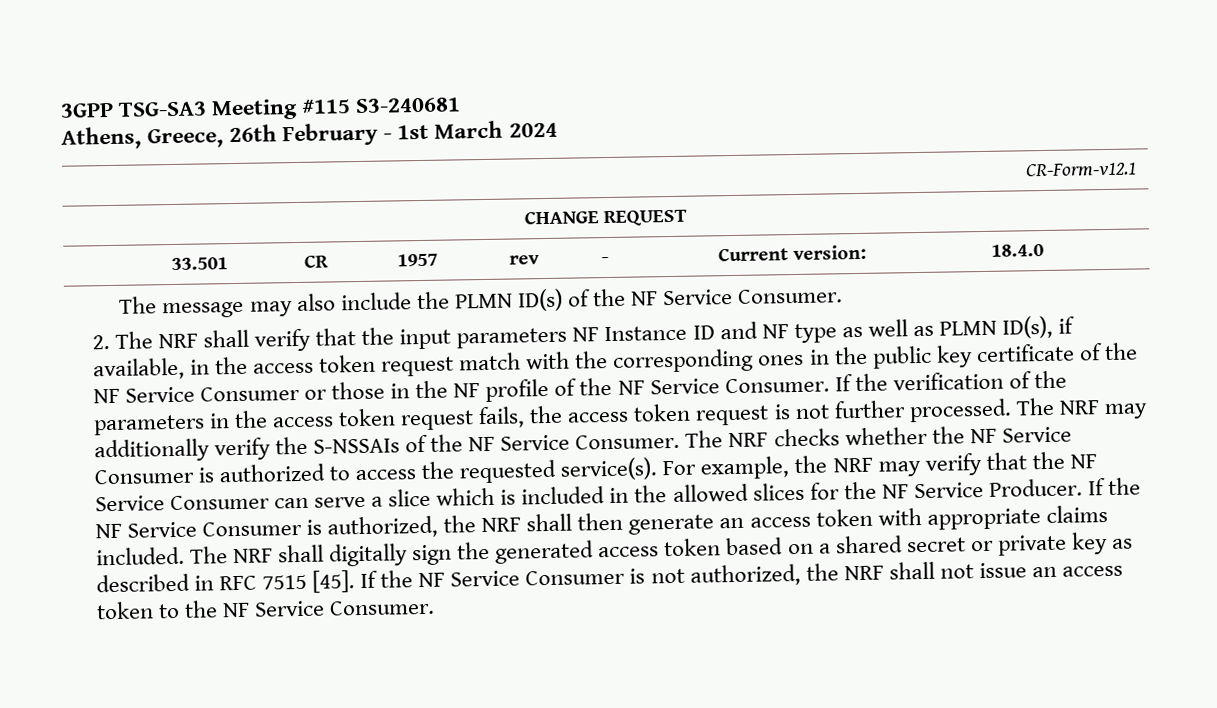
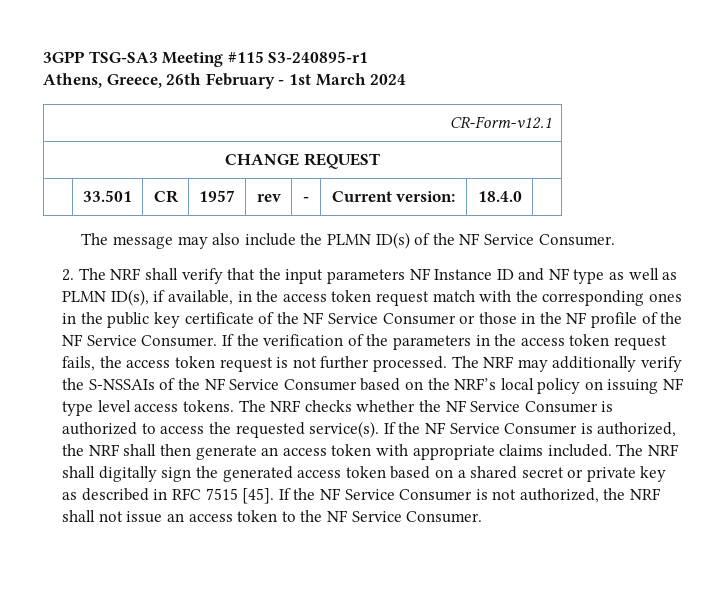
- 3GPP TSG-SA3 Meeting #115 S3-240681
+ 3GPP TSG-SA3 Meeting #115 S3-240895-r1
- The NRF may additionally verify the S-NSSAIs of the NF Service Consumer.
+ The NRF may additionally verify the S-NSSAIs of the NF Service Consumer based on the NRF’s local policy on issuing NF type level access tokens.
- For example, the NRF may verify that the NF Service Consumer can serve a slice which is included in the allowed slices for the NF Service Producer.

